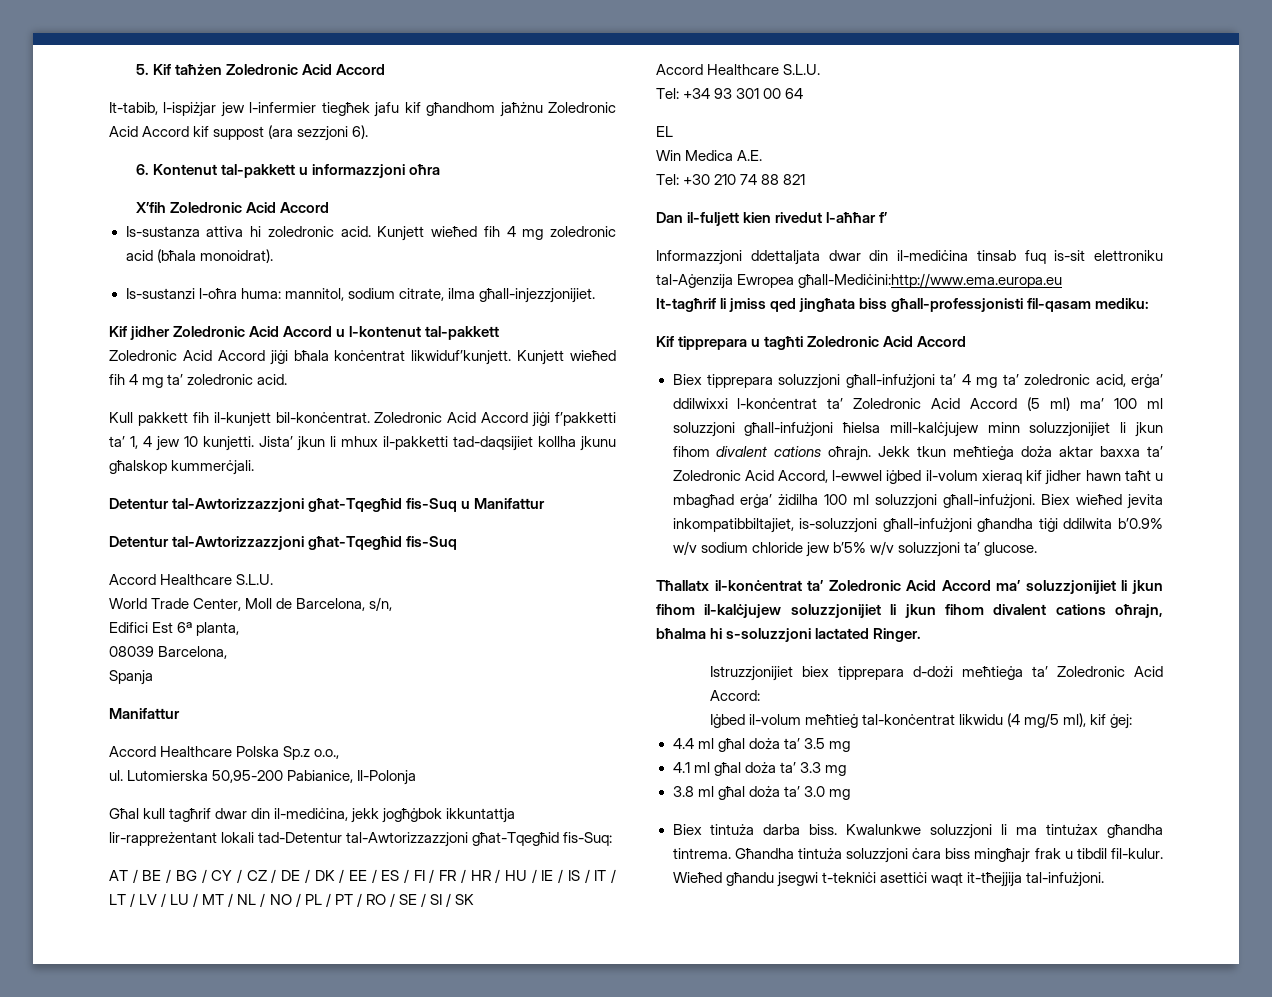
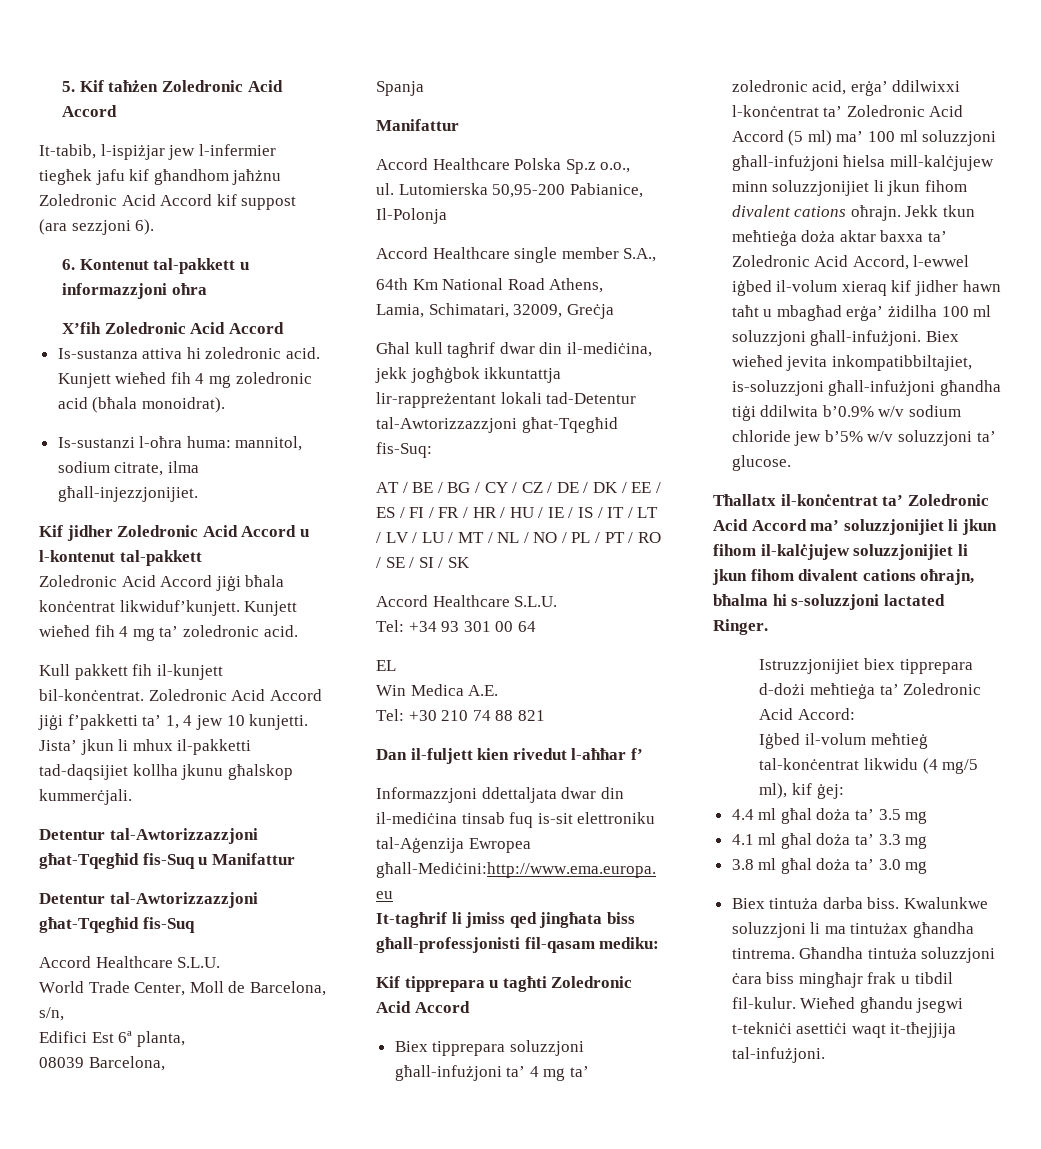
+ Accord Healthcare single member S.A.,
+ 64th Km National Road Athens,
+ Lamia, Schimatari, 32009, Greċja

